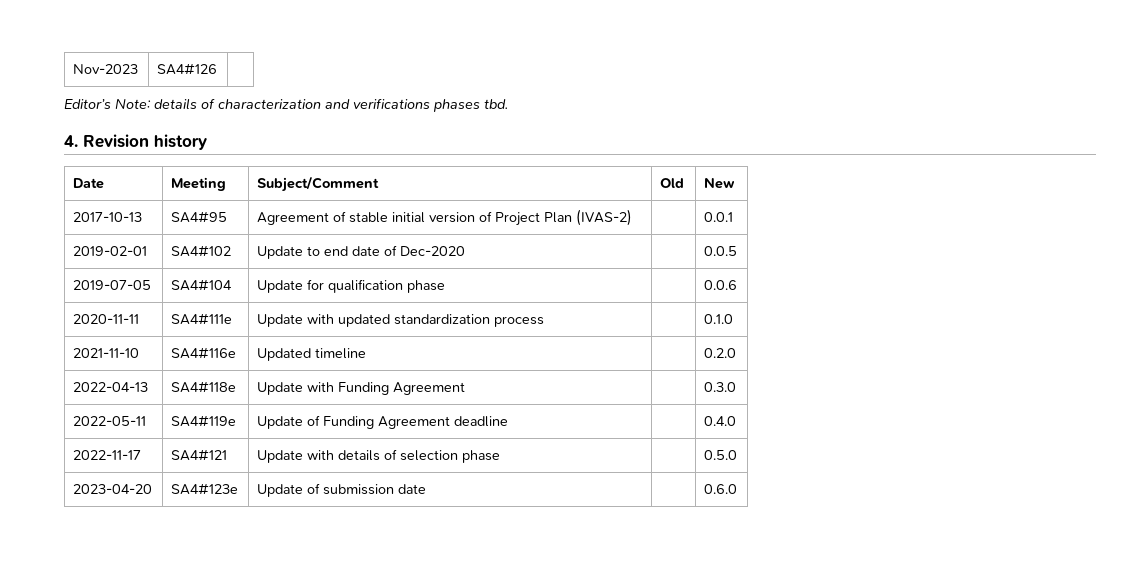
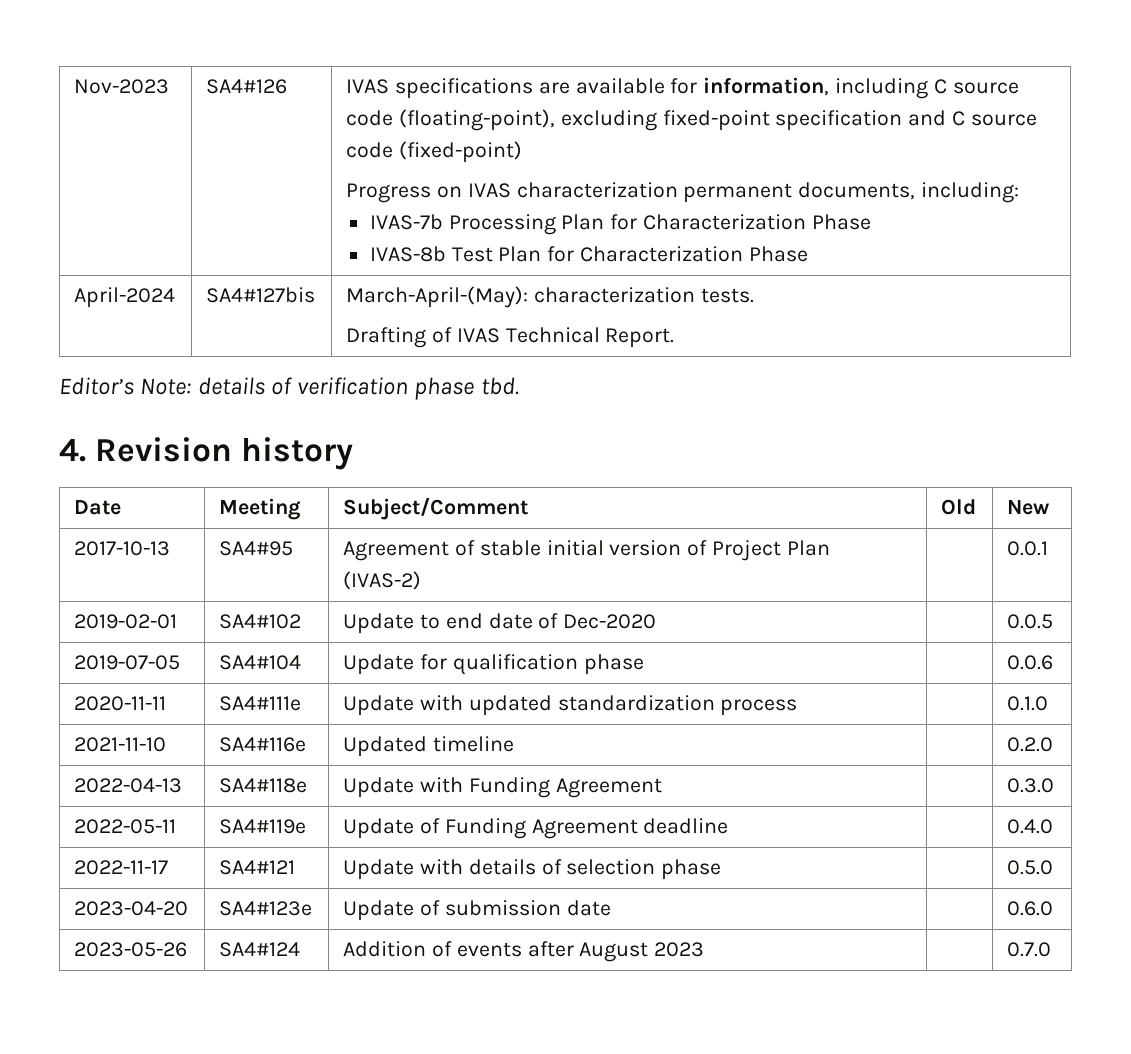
- Nov-2023 | SA4#126 |
+ Nov-2023 | SA4#126 | IVAS specifications are available for information, including C source code (floating-point), excluding fixed-point specification and C source code (fixed-point)
+ Progress on IVAS characterization permanent documents, including:
+ IVAS-7b Processing Plan for Characterization Phase
+ IVAS-8b Test Plan for Characterization Phase
+ April-2024 | SA4#127bis | March-April-(May): characterization tests.
+ Drafting of IVAS Technical Report.
- Editor’s Note: details of characterization and verifications phases tbd.
+ Editor’s Note: details of verification phase tbd.
+ 2023-05-26 | SA4#124 | Addition of events after August 2023 | | 0.7.0

